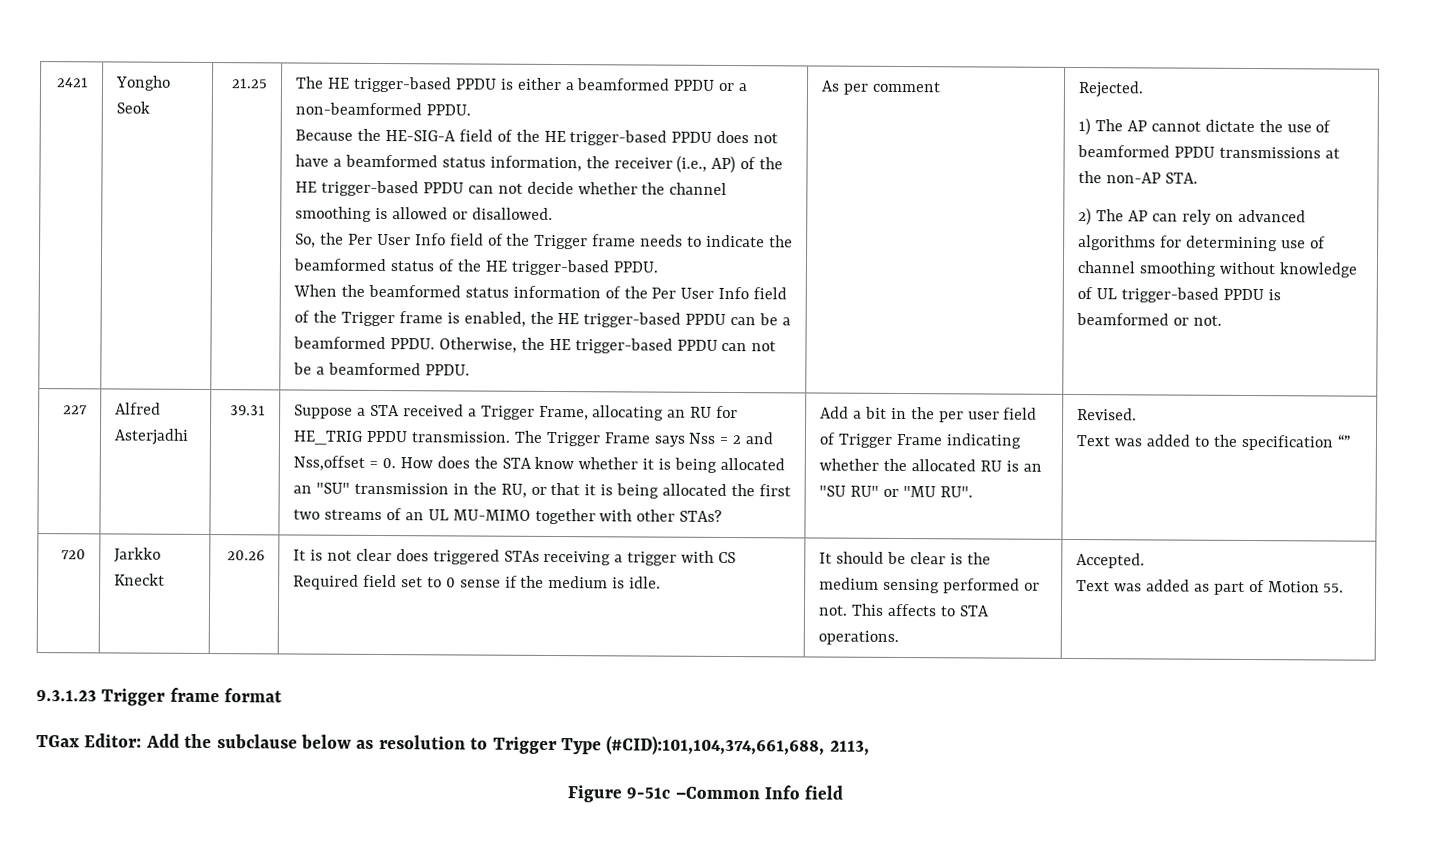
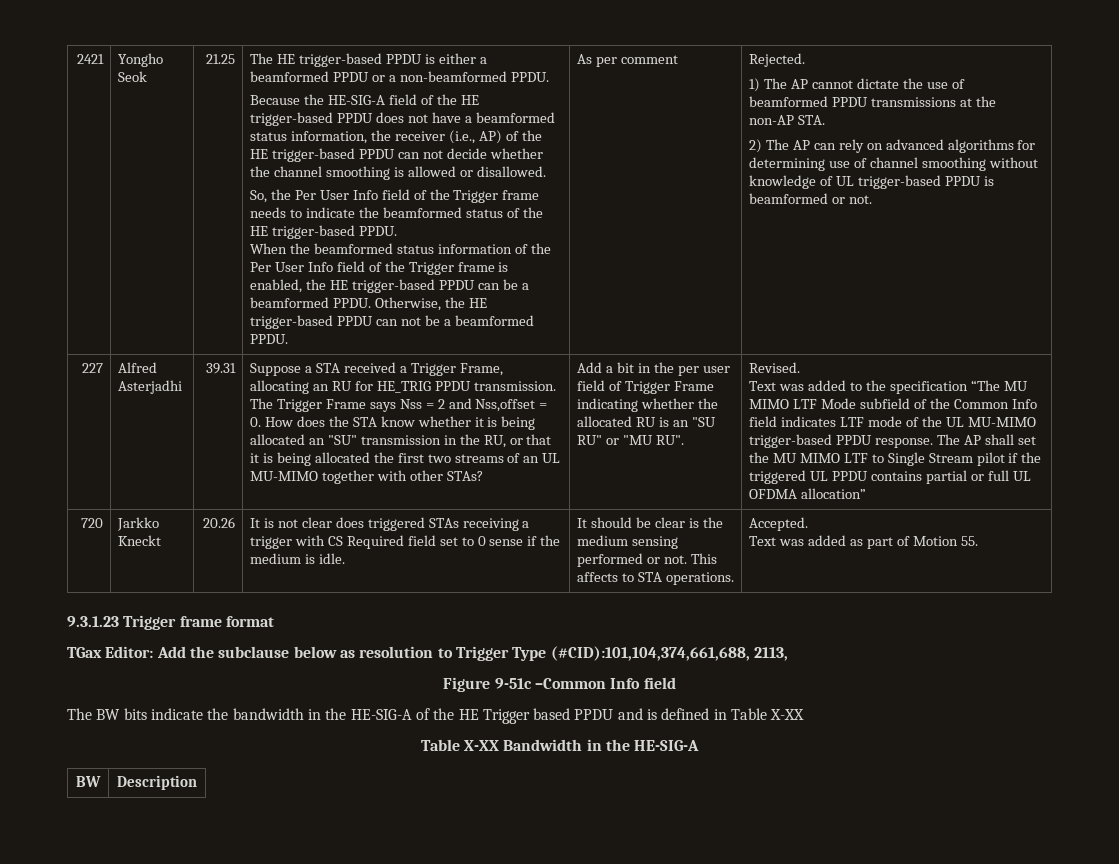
- Text was added to the specification “”
+ Text was added to the specification “The MU MIMO LTF Mode subfield of the Common Info field indicates LTF mode of the UL MU-MIMO trigger-based PPDU response. The AP shall set the MU MIMO LTF to Single Stream pilot if the triggered UL PPDU contains partial or full UL OFDMA allocation”
+ The BW bits indicate the bandwidth in the HE-SIG-A of the HE Trigger based PPDU and is defined in Table X-XX
+ Table X-XX Bandwidth in the HE-SIG-A
+ BW | Description

